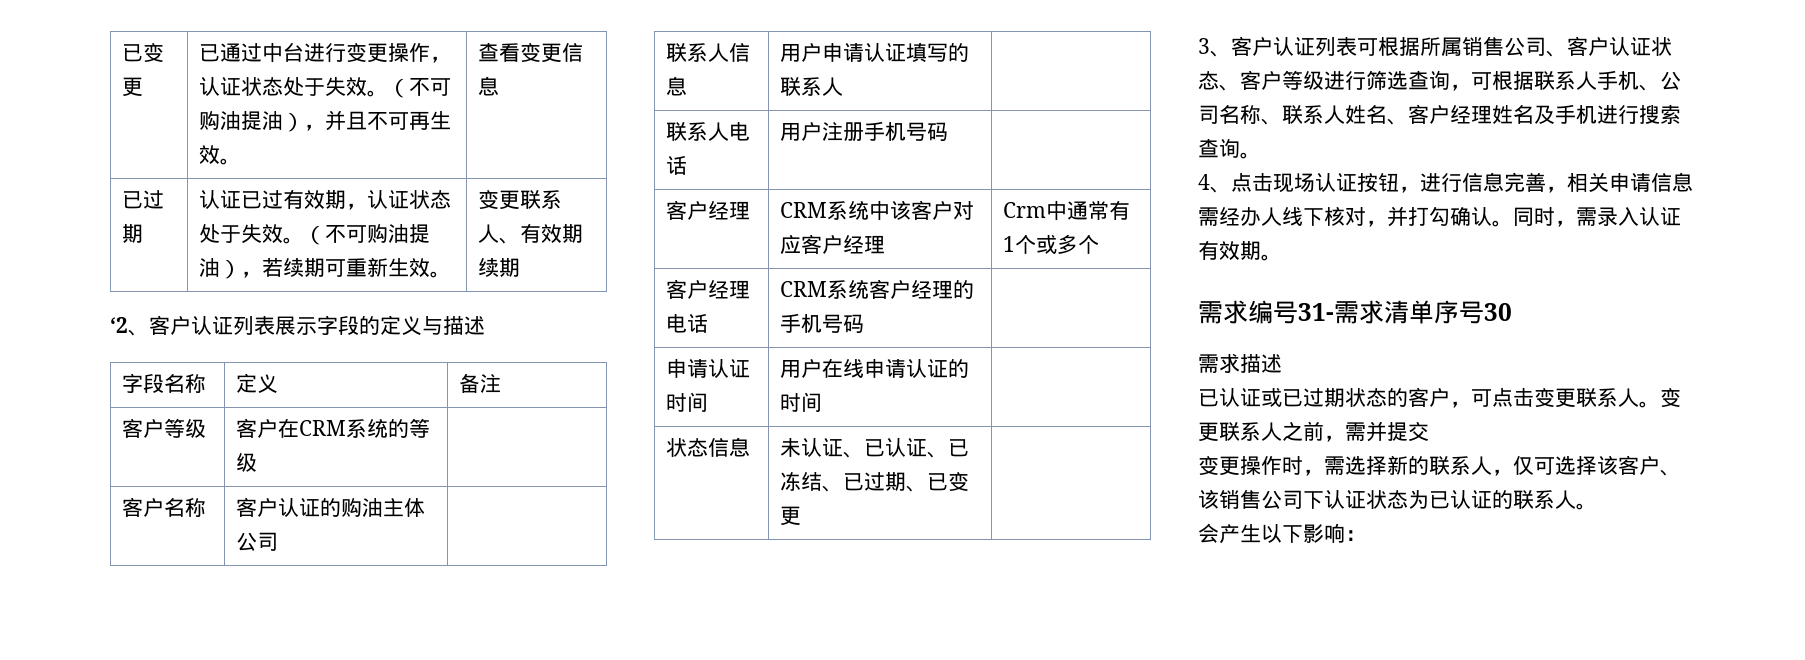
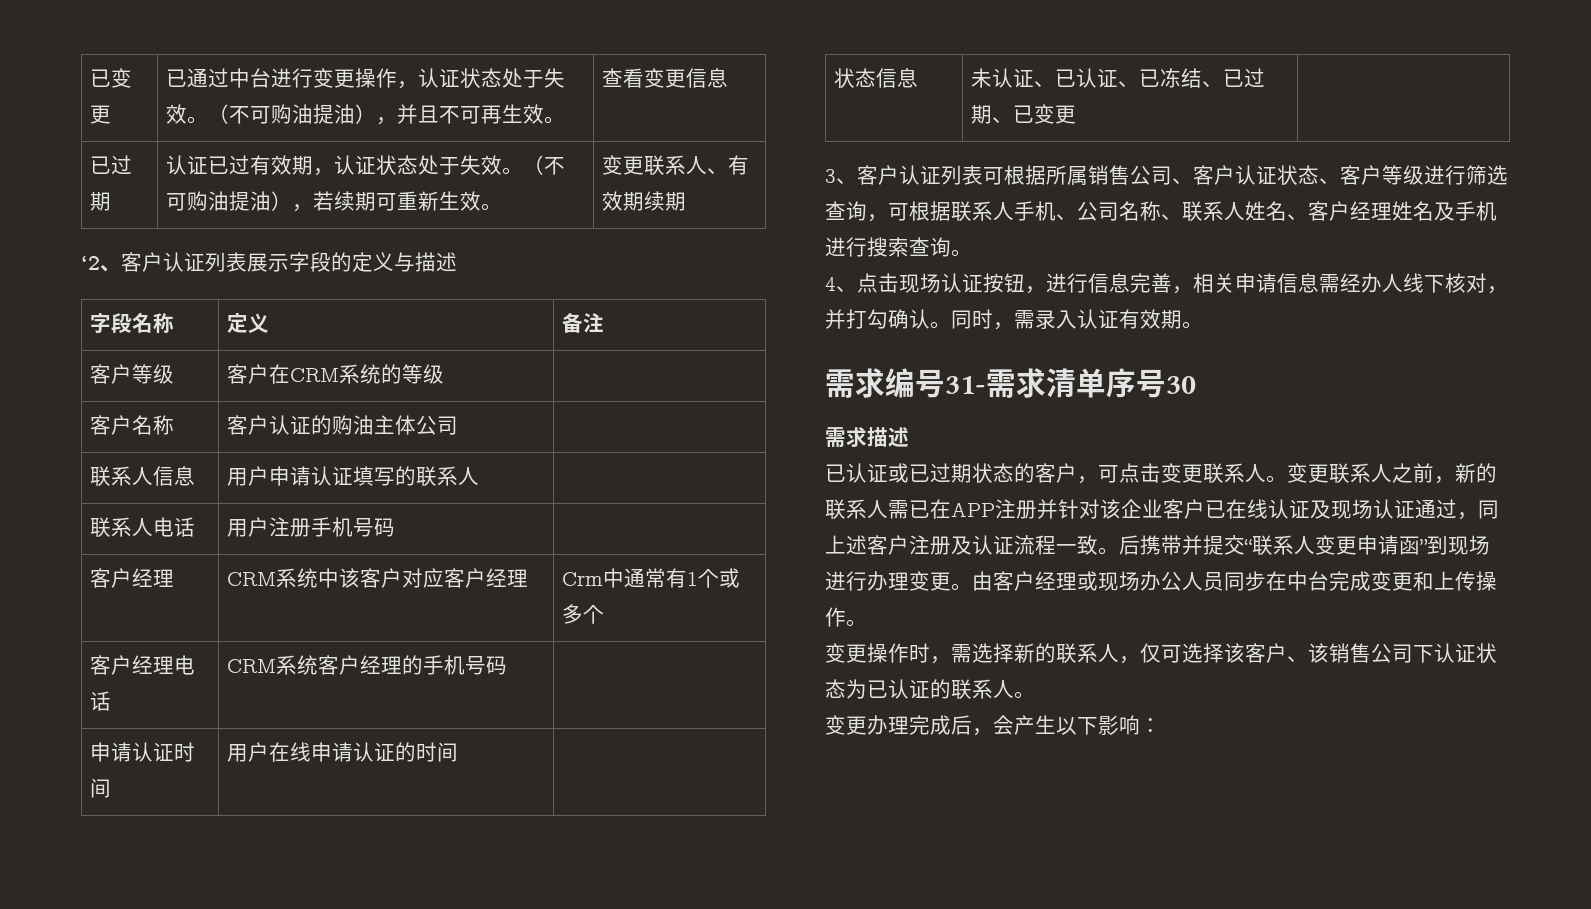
- 变更联系人之前，需并提交
+ 变更联系人之前，新的联系人需已在APP注册并针对该企业客户已在线认证及现场认证通过，同上述客户注册及认证流程一致。后携带并提交“联系人变更申请函”到现场进行办理变更。由客户经理或现场办公人员同步在中台完成变更和上传操作。
- 会产生以下影响：
+ 变更办理完成后，会产生以下影响：

